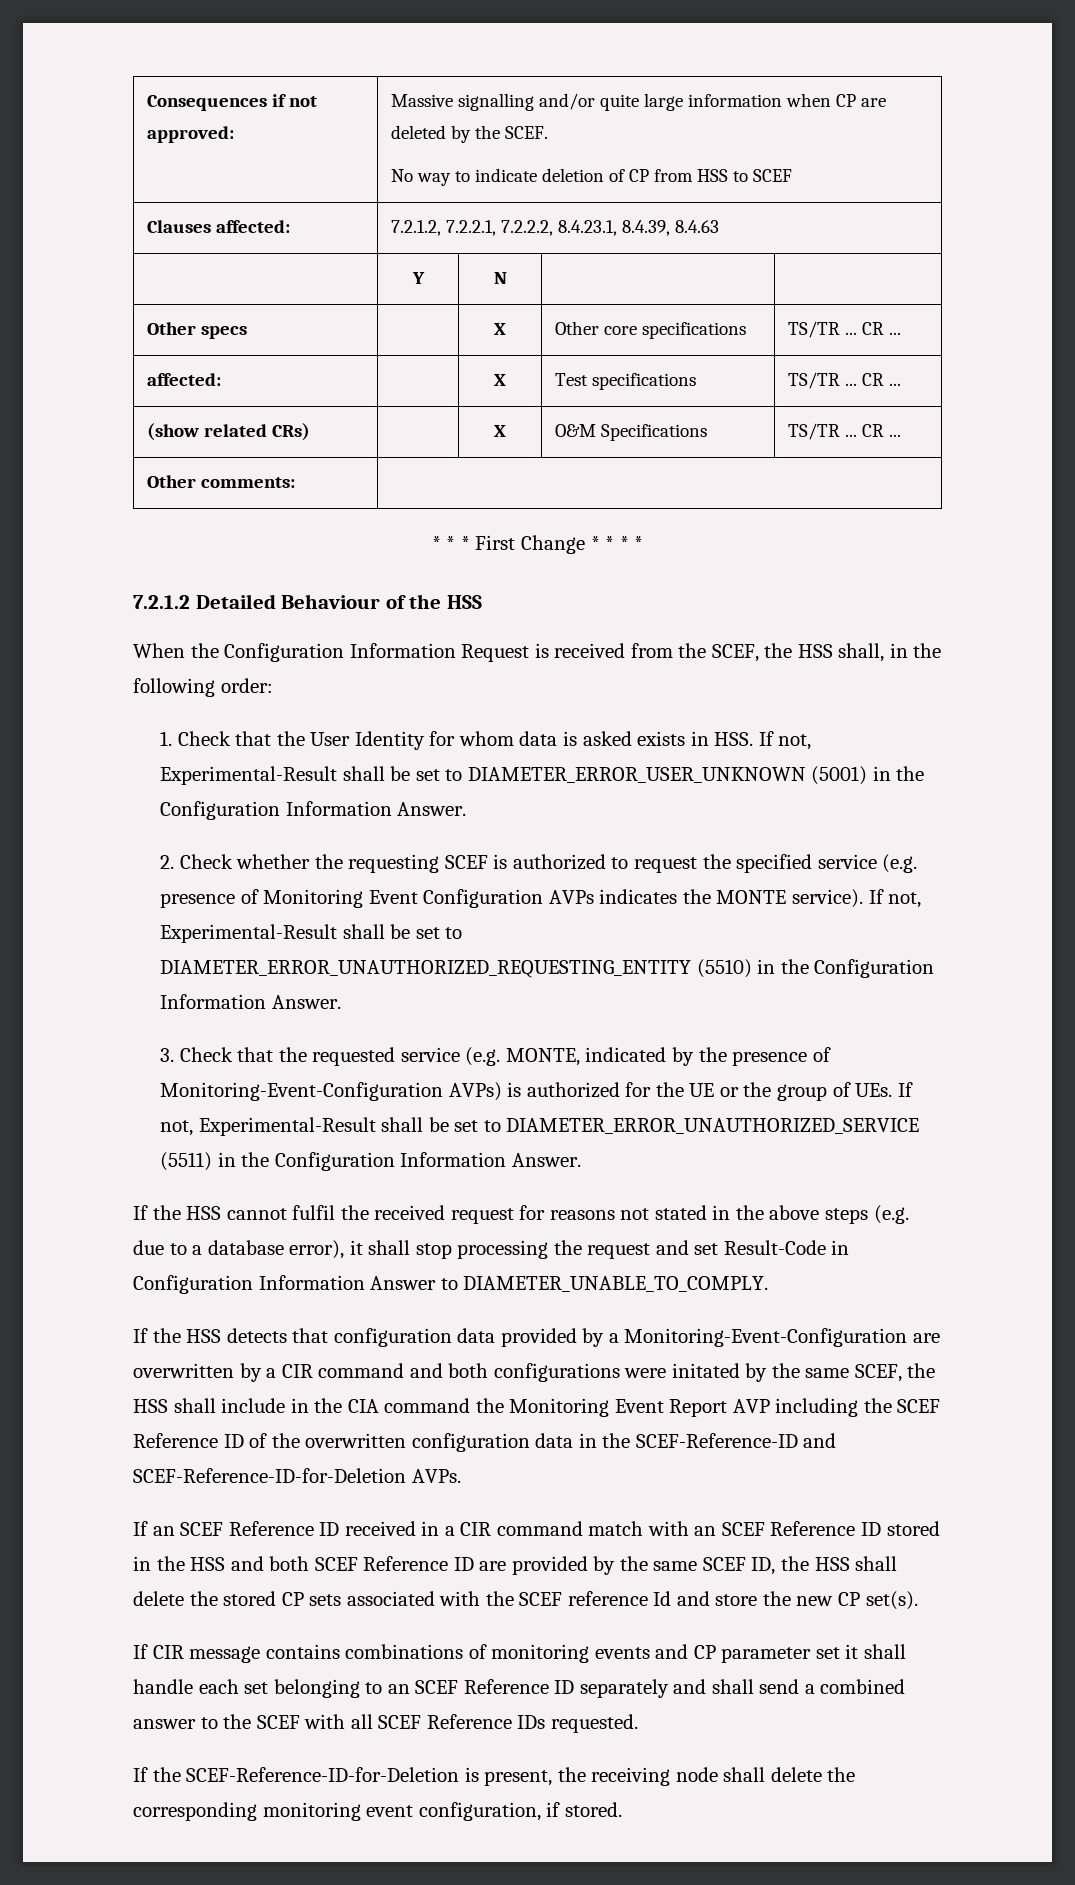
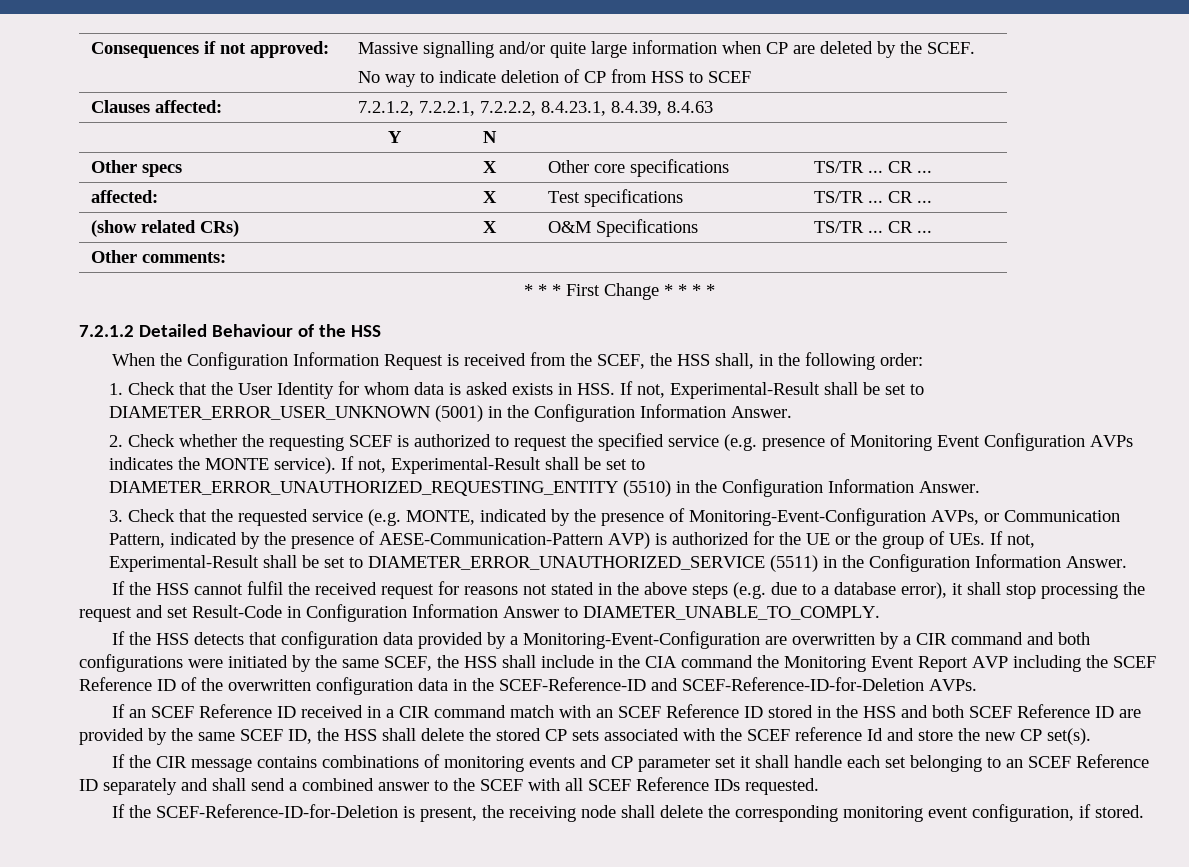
- 3. Check that the requested service (e.g. MONTE, indicated by the presence of Monitoring-Event-Configuration AVPs) is authorized for the UE or the group of UEs. If not, Experimental-Result shall be set to DIAMETER_ERROR_UNAUTHORIZED_SERVICE (5511) in the Configuration Information Answer.
+ 3. Check that the requested service (e.g. MONTE, indicated by the presence of Monitoring-Event-Configuration AVPs, or Communication Pattern, indicated by the presence of AESE-Communication-Pattern AVP) is authorized for the UE or the group of UEs. If not, Experimental-Result shall be set to DIAMETER_ERROR_UNAUTHORIZED_SERVICE (5511) in the Configuration Information Answer.
- If the HSS detects that configuration data provided by a Monitoring-Event-Configuration are overwritten by a CIR command and both configurations were initated by the same SCEF, the HSS shall include in the CIA command the Monitoring Event Report AVP including the SCEF Reference ID of the overwritten configuration data in the SCEF-Reference-ID and SCEF-Reference-ID-for-Deletion AVPs.
+ If the HSS detects that configuration data provided by a Monitoring-Event-Configuration are overwritten by a CIR command and both configurations were initiated by the same SCEF, the HSS shall include in the CIA command the Monitoring Event Report AVP including the SCEF Reference ID of the overwritten configuration data in the SCEF-Reference-ID and SCEF-Reference-ID-for-Deletion AVPs.
- If CIR message contains combinations of monitoring events and CP parameter set it shall handle each set belonging to an SCEF Reference ID separately and shall send a combined answer to the SCEF with all SCEF Reference IDs requested.
+ If the CIR message contains combinations of monitoring events and CP parameter set it shall handle each set belonging to an SCEF Reference ID separately and shall send a combined answer to the SCEF with all SCEF Reference IDs requested.

